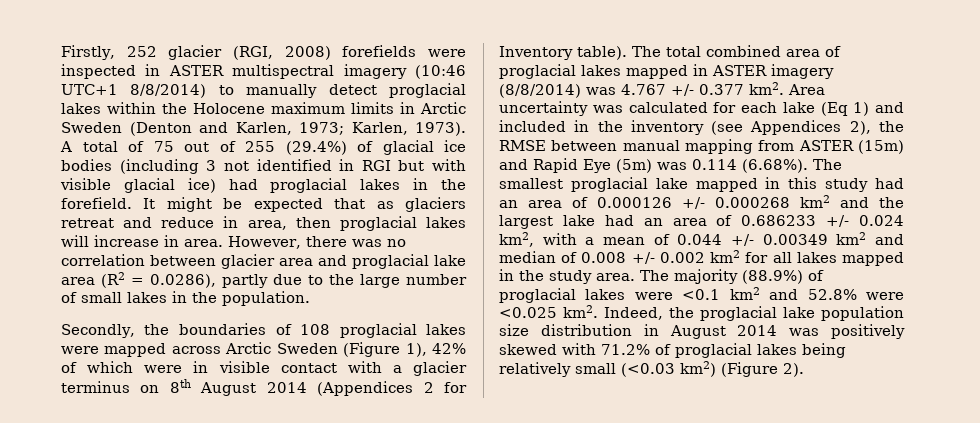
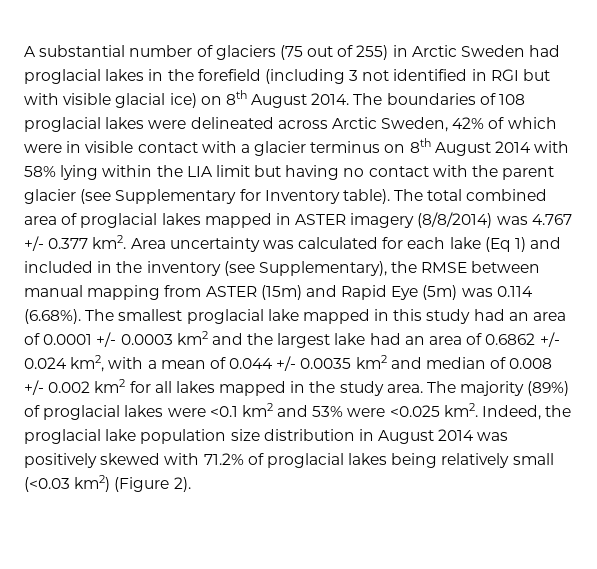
- Firstly, 252 glacier (RGI, 2008) forefields were inspected in ASTER multispectral imagery (10:46 UTC+1 8/8/2014) to manually detect proglacial lakes within the Holocene maximum limits in Arctic Sweden (Denton and Karlen, 1973; Karlen, 1973). A total of 75 out of 255 (29.4%) of glacial ice bodies (including 3 not identified in RGI but with visible glacial ice) had proglacial lakes in the forefield. It might be expected that as glaciers retreat and reduce in area, then proglacial lakes will increase in area. However, there was no correlation between glacier area and proglacial lake area (R2 = 0.0286), partly due to the large number of small lakes in the population.
- Secondly, the boundaries of 108 proglacial lakes were mapped across Arctic Sweden (Figure 1), 42% of which were in visible contact with a glacier terminus on 8th August 2014 (Appendices 2 for Inventory table).
+ A substantial number of glaciers (75 out of 255) in Arctic Sweden had proglacial lakes in the forefield (including 3 not identified in RGI but with visible glacial ice) on 8th August 2014. The boundaries of 108 proglacial lakes were delineated across Arctic Sweden, 42% of which were in visible contact with a glacier terminus on 8th August 2014 with 58% lying within the LIA limit but having no contact with the parent glacier (see Supplementary for Inventory table).
- Area uncertainty was calculated for each lake (Eq 1) and included in the inventory (see Appendices 2), the RMSE between manual mapping from ASTER (15m) and Rapid Eye (5m) was 0.114 (6.68%). The smallest proglacial lake mapped in this study had an area of 0.000126 +/- 0.000268 km2 and the largest lake had an area of 0.686233 +/- 0.024 km2, with a mean of 0.044 +/- 0.00349 km2 and median of 0.008 +/- 0.002 km2 for all lakes mapped in the study area.
+ Area uncertainty was calculated for each lake (Eq 1) and included in the inventory (see Supplementary), the RMSE between manual mapping from ASTER (15m) and Rapid Eye (5m) was 0.114 (6.68%). The smallest proglacial lake mapped in this study had an area of 0.0001 +/- 0.0003 km2 and the largest lake had an area of 0.6862 +/- 0.024 km2, with a mean of 0.044 +/- 0.0035 km2 and median of 0.008 +/- 0.002 km2 for all lakes mapped in the study area.
- The majority (88.9%) of proglacial lakes were <0.1 km2 and 52.8% were <0.025 km2.
+ The majority (89%) of proglacial lakes were <0.1 km2 and 53% were <0.025 km2.

